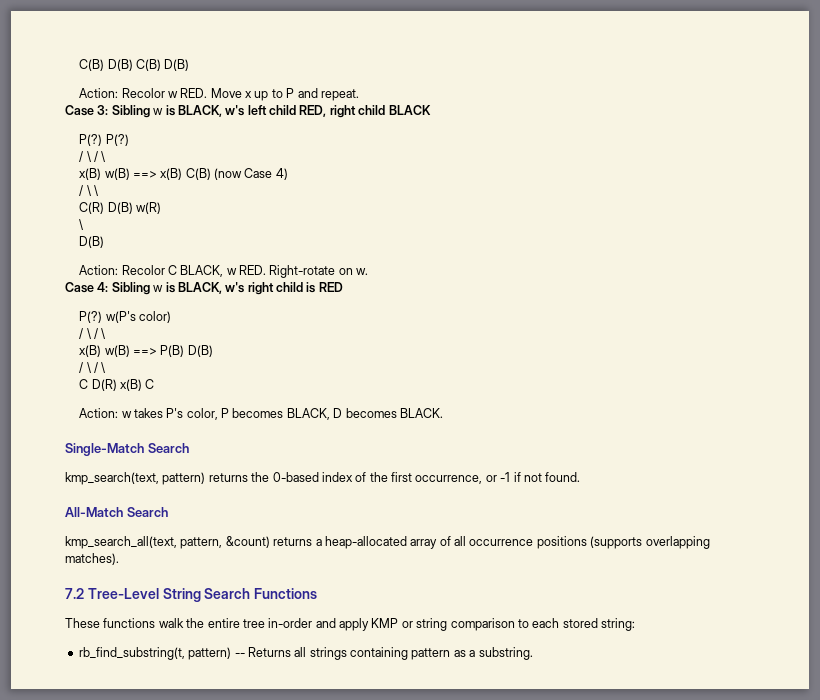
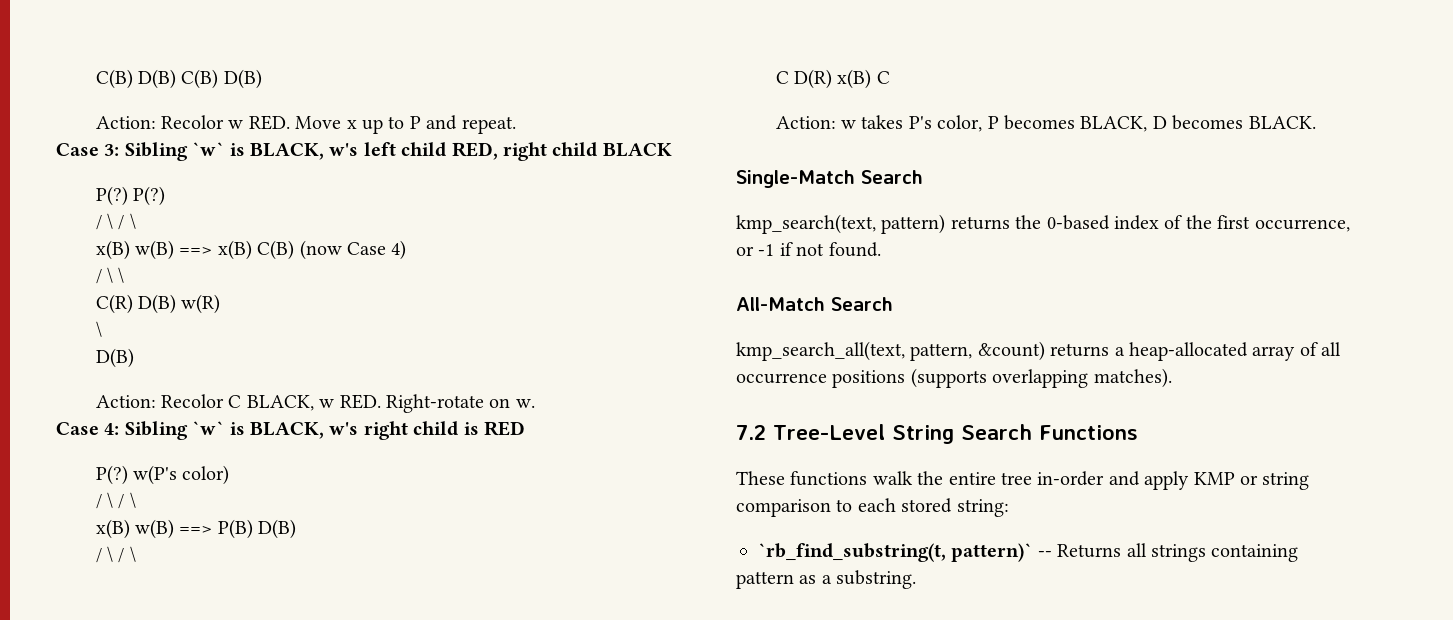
- Case 3: Sibling w is BLACK, w's left child RED, right child BLACK
+ Case 3: Sibling `w` is BLACK, w's left child RED, right child BLACK
- Case 4: Sibling w is BLACK, w's right child is RED
+ Case 4: Sibling `w` is BLACK, w's right child is RED
- rb_find_substring(t, pattern) -- Returns all strings containing pattern as a substring.
+ `rb_find_substring(t, pattern)` -- Returns all strings containing
+ pattern as a substring.

